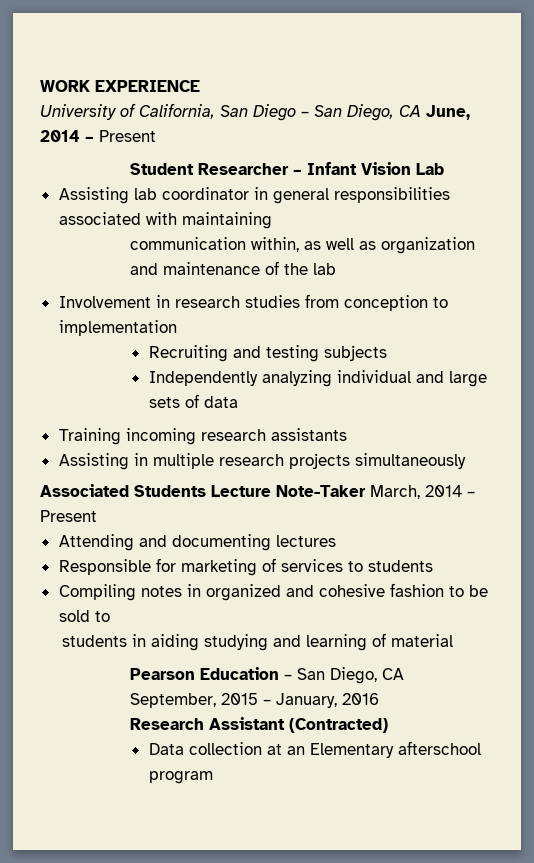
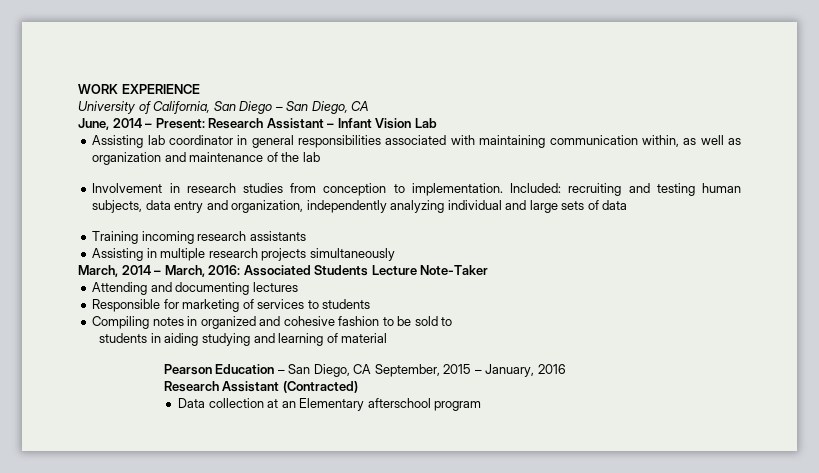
- University of California, San Diego – San Diego, CA June, 2014 – Present
- Student Researcher – Infant Vision Lab
+ University of California, San Diego – San Diego, CA
+ June, 2014 – Present: Research Assistant – Infant Vision Lab
- Assisting lab coordinator in general responsibilities associated with maintaining
- communication within, as well as organization and maintenance of the lab
+ Assisting lab coordinator in general responsibilities associated with maintaining communication within, as well as organization and maintenance of the lab
- Involvement in research studies from conception to implementation
- Recruiting and testing subjects
- Independently analyzing individual and large sets of data
+ Involvement in research studies from conception to implementation. Included: recruiting and testing human subjects, data entry and organization, independently analyzing individual and large sets of data
- Associated Students Lecture Note-Taker March, 2014 – Present
+ March, 2014 – March, 2016: Associated Students Lecture Note-Taker

